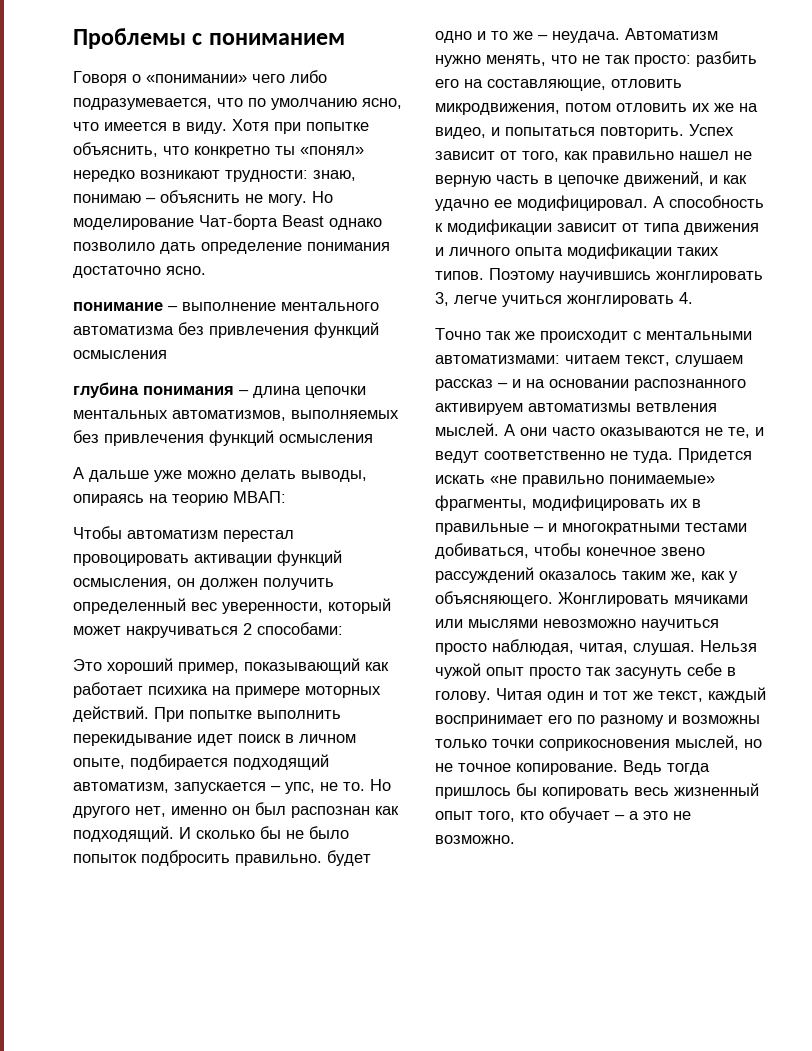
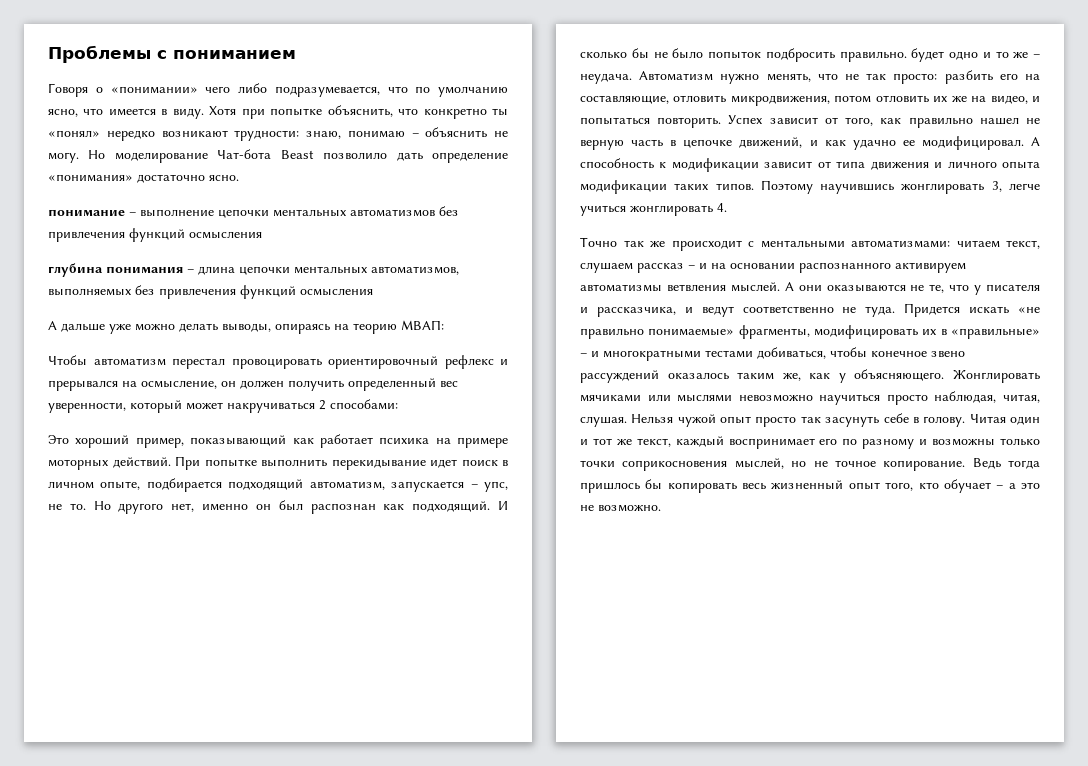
- Но моделирование Чат-борта Beast однако позволило дать определение понимания достаточно ясно.
+ Но моделирование Чат-бота Beast позволило дать определение «понимания» достаточно ясно.
- понимание – выполнение ментального автоматизма без привлечения функций осмысления
+ понимание – выполнение цепочки ментальных автоматизмов без привлечения функций осмысления
- Чтобы автоматизм перестал провоцировать активации функций осмысления, он должен получить определенный вес уверенности, который может накручиваться 2 способами:
+ Чтобы автоматизм перестал провоцировать ориентировочный рефлекс и прерывался на осмысление, он должен получить определенный вес уверенности, который может накручиваться 2 способами:
- А они часто оказываются не те, и ведут соответственно не туда.
+ А они оказываются не те, что у писателя и рассказчика, и ведут соответственно не туда.
- Придется искать «не правильно понимаемые» фрагменты, модифицировать их в правильные – и многократными тестами добиваться, чтобы конечное звено рассуждений оказалось таким же, как у объясняющего.
+ Придется искать «не правильно понимаемые» фрагменты, модифицировать их в «правильные» – и многократными тестами добиваться, чтобы конечное звено рассуждений оказалось таким же, как у объясняющего.

